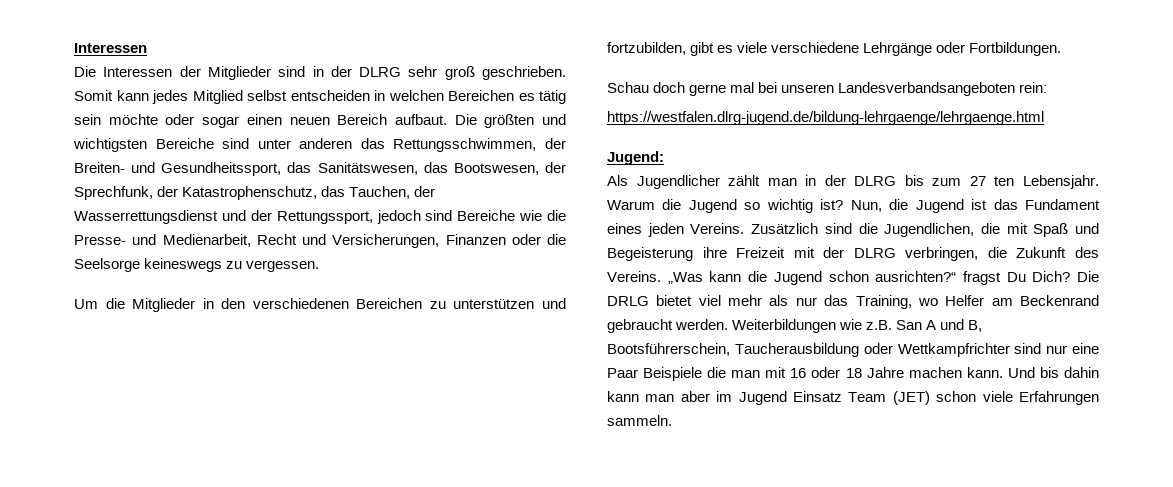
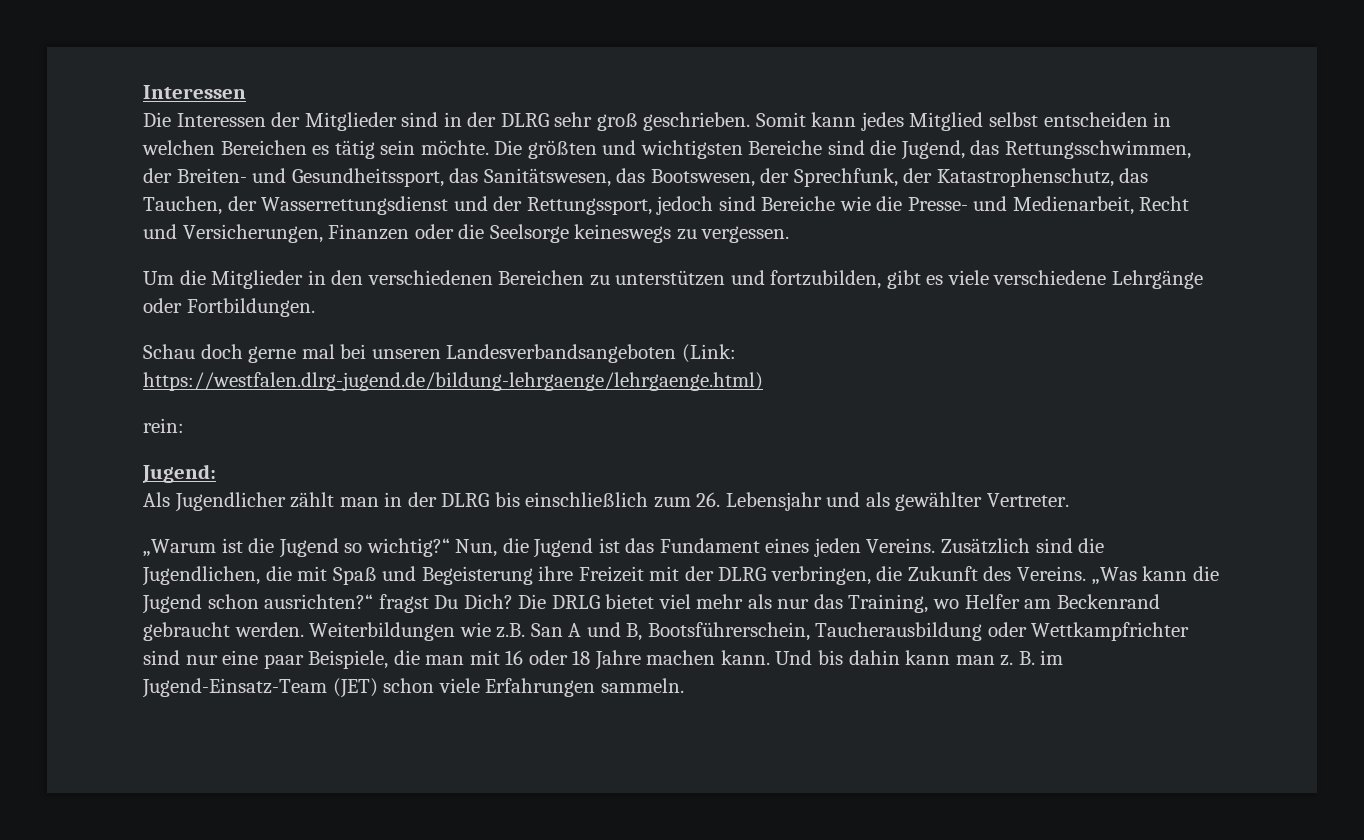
- Somit kann jedes Mitglied selbst entscheiden in welchen Bereichen es tätig sein möchte oder sogar einen neuen Bereich aufbaut.
+ Somit kann jedes Mitglied selbst entscheiden in welchen Bereichen es tätig sein möchte.
- Die größten und wichtigsten Bereiche sind unter anderen das Rettungsschwimmen, der Breiten- und Gesundheitssport, das Sanitätswesen, das Bootswesen, der Sprechfunk, der Katastrophenschutz, das Tauchen, der Wasserrettungsdienst und der Rettungssport, jedoch sind Bereiche wie die Presse- und Medienarbeit, Recht und Versicherungen, Finanzen oder die Seelsorge keineswegs zu vergessen.
+ Die größten und wichtigsten Bereiche sind die Jugend, das Rettungsschwimmen, der Breiten- und Gesundheitssport, das Sanitätswesen, das Bootswesen, der Sprechfunk, der Katastrophenschutz, das Tauchen, der Wasserrettungsdienst und der Rettungssport, jedoch sind Bereiche wie die Presse- und Medienarbeit, Recht und Versicherungen, Finanzen oder die Seelsorge keineswegs zu vergessen.
- Schau doch gerne mal bei unseren Landesverbandsangeboten rein:
+ Schau doch gerne mal bei unseren Landesverbandsangeboten (Link: https://westfalen.dlrg-jugend.de/bildung-lehrgaenge/lehrgaenge.html)
+ rein:
- https://westfalen.dlrg-jugend.de/bildung-lehrgaenge/lehrgaenge.html
- Als Jugendlicher zählt man in der DLRG bis zum 27 ten Lebensjahr. Warum die Jugend so wichtig ist? Nun, die Jugend ist das Fundament eines jeden Vereins.
+ Als Jugendlicher zählt man in der DLRG bis einschließlich zum 26. Lebensjahr und als gewählter Vertreter.
+ „Warum ist die Jugend so wichtig?“ Nun, die Jugend ist das Fundament eines jeden Vereins.
- Weiterbildungen wie z.B. San A und B, Bootsführerschein, Taucherausbildung oder Wettkampfrichter sind nur eine Paar Beispiele die man mit 16 oder 18 Jahre machen kann.
+ Weiterbildungen wie z.B. San A und B, Bootsführerschein, Taucherausbildung oder Wettkampfrichter sind nur eine paar Beispiele, die man mit 16 oder 18 Jahre machen kann.
- Und bis dahin kann man aber im Jugend Einsatz Team (JET) schon viele Erfahrungen sammeln.
+ Und bis dahin kann man z. B. im Jugend-Einsatz-Team (JET) schon viele Erfahrungen sammeln.

